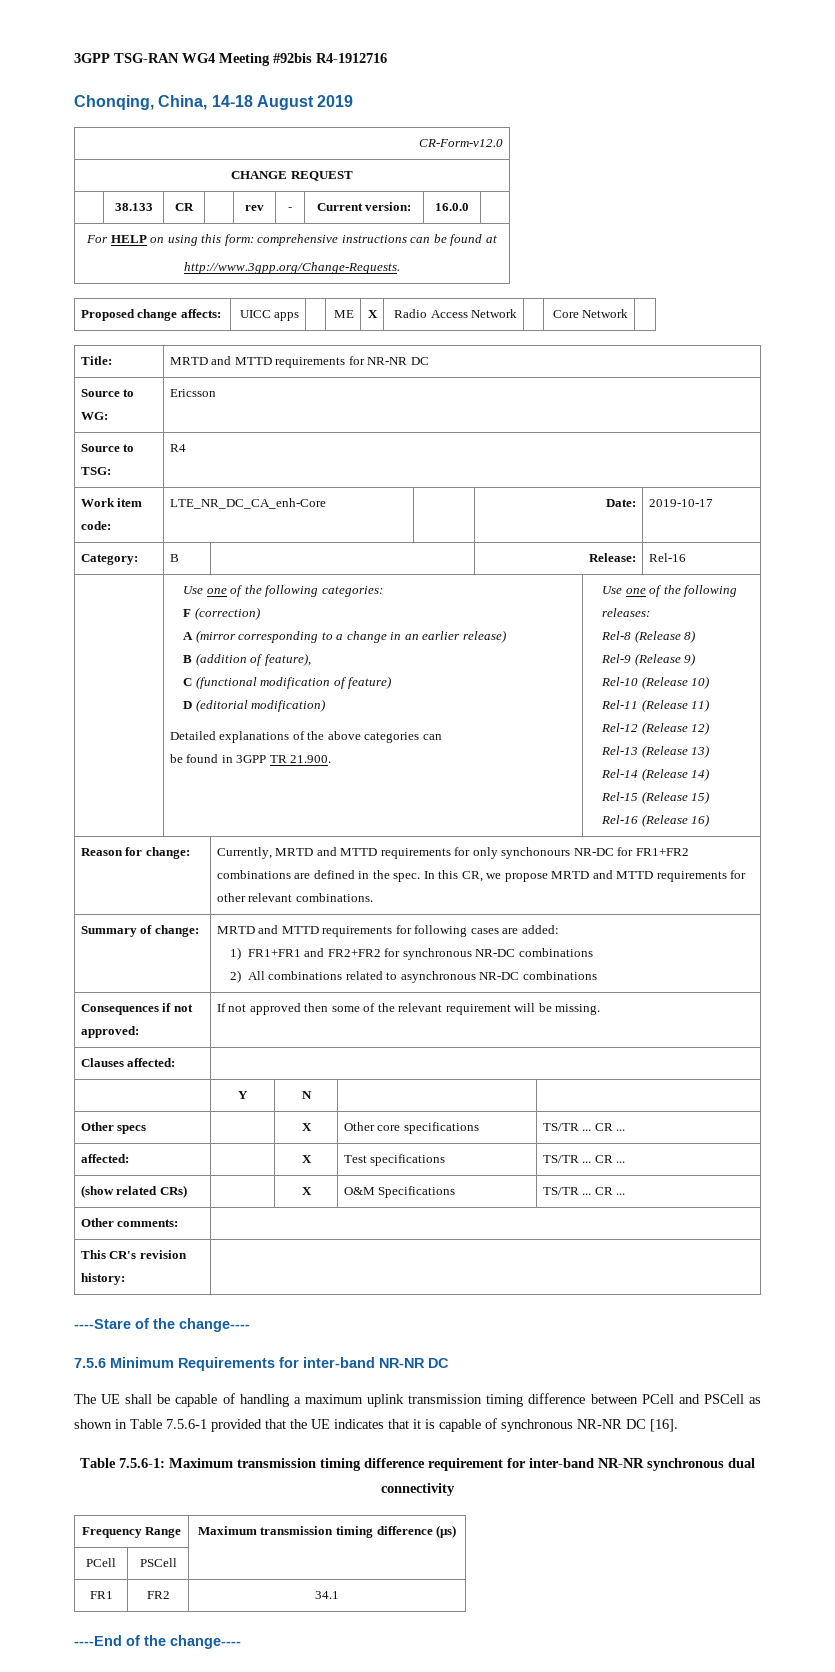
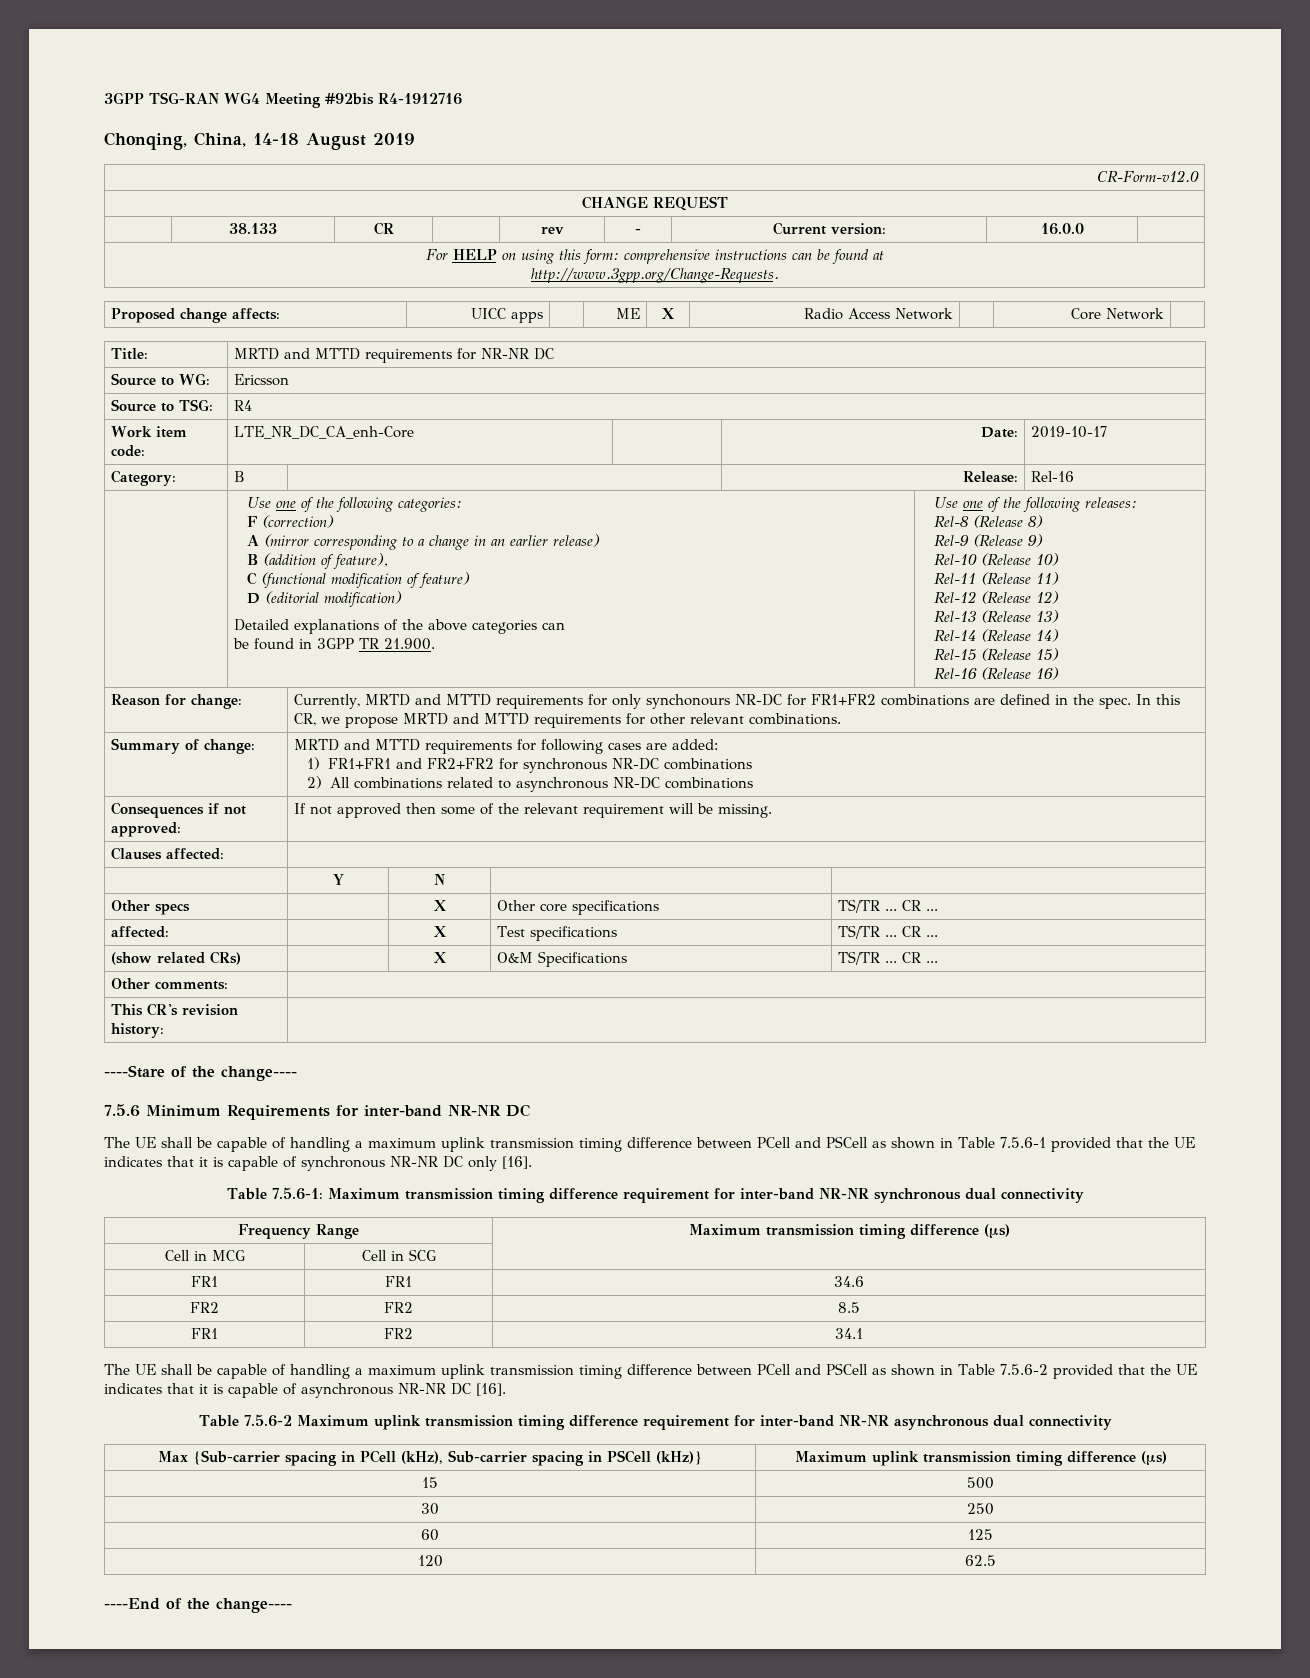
- The UE shall be capable of handling a maximum uplink transmission timing difference between PCell and PSCell as shown in Table 7.5.6-1 provided that the UE indicates that it is capable of synchronous NR-NR DC [16].
+ The UE shall be capable of handling a maximum uplink transmission timing difference between PCell and PSCell as shown in Table 7.5.6-1 provided that the UE indicates that it is capable of synchronous NR-NR DC only [16].
- PCell | PSCell |
+ Cell in MCG | Cell in SCG |
+ FR1 | FR1 | 34.6
+ FR2 | FR2 | 8.5
  FR1 | FR2 | 34.1
+ The UE shall be capable of handling a maximum uplink transmission timing difference between PCell and PSCell as shown in Table 7.5.6-2 provided that the UE indicates that it is capable of asynchronous NR-NR DC [16].
+ Table 7.5.6-2 Maximum uplink transmission timing difference requirement for inter-band NR-NR asynchronous dual connectivity
+ Max {Sub-carrier spacing in PCell (kHz), Sub-carrier spacing in PSCell (kHz)} | Maximum uplink transmission timing difference (µs)
+ 15 | 500
+ 30 | 250
+ 60 | 125
+ 120 | 62.5

